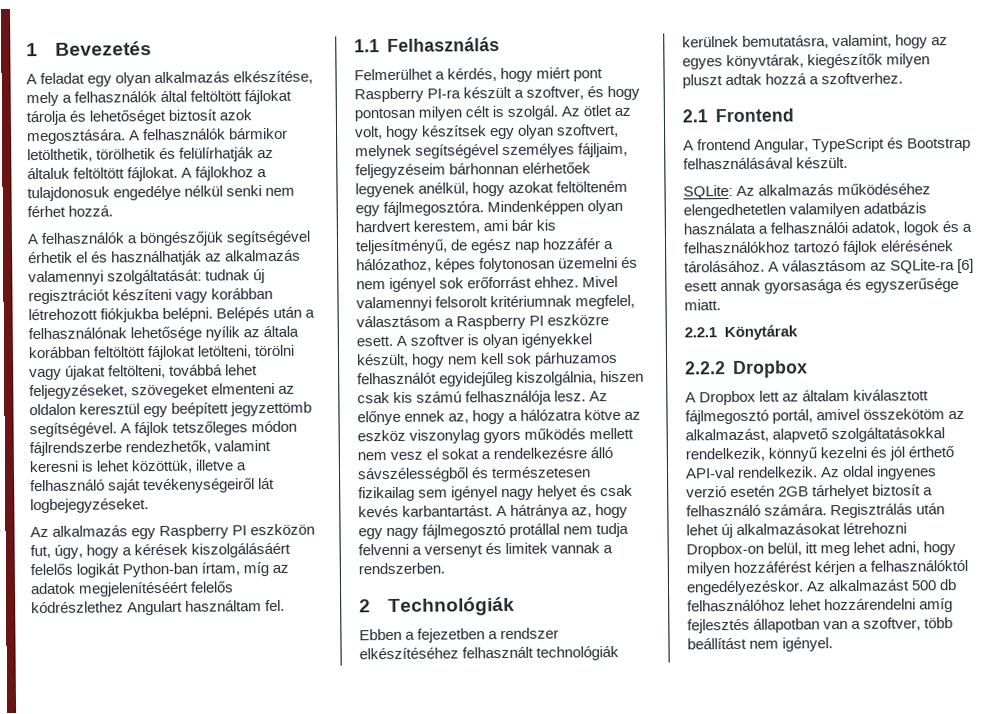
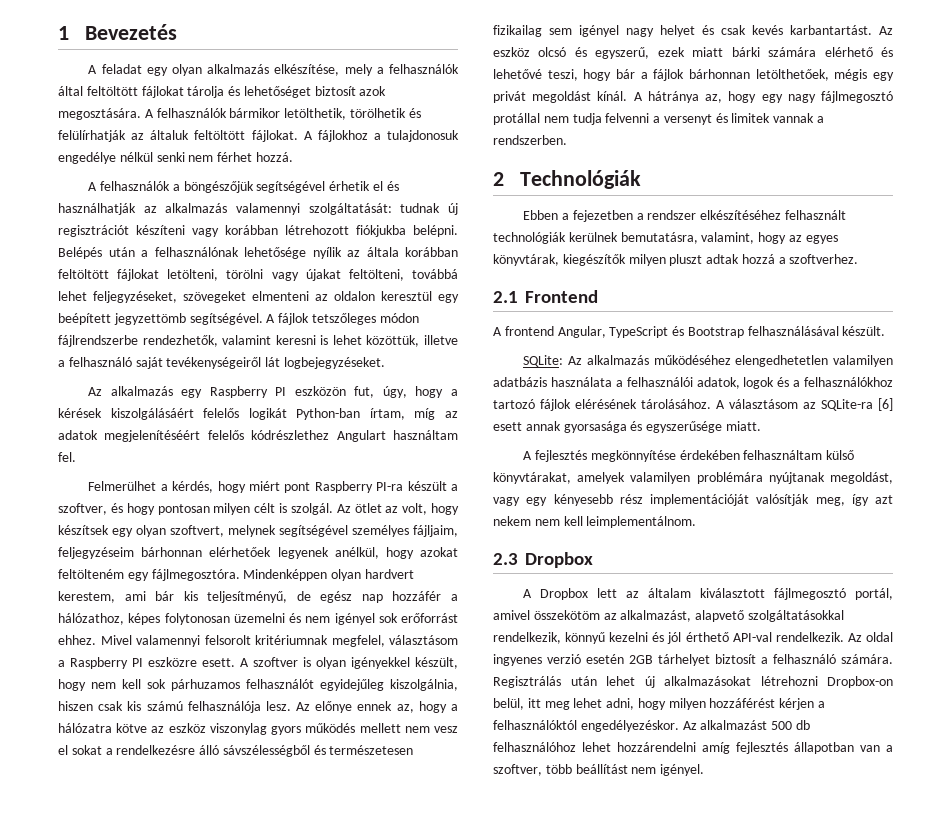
- 1.1 Felhasználás
+ Az eszköz olcsó és egyszerű, ezek miatt bárki számára elérhető és lehetővé teszi, hogy bár a fájlok bárhonnan letölthetőek, mégis egy privát megoldást kínál.
- 2.2.1 Könytárak
- 2.2.2 Dropbox
+ A fejlesztés megkönnyítése érdekében felhasználtam külső könyvtárakat, amelyek valamilyen problémára nyújtanak megoldást, vagy egy kényesebb rész implementációját valósítják meg, így azt nekem nem kell leimplementálnom.
+ 2.3 Dropbox

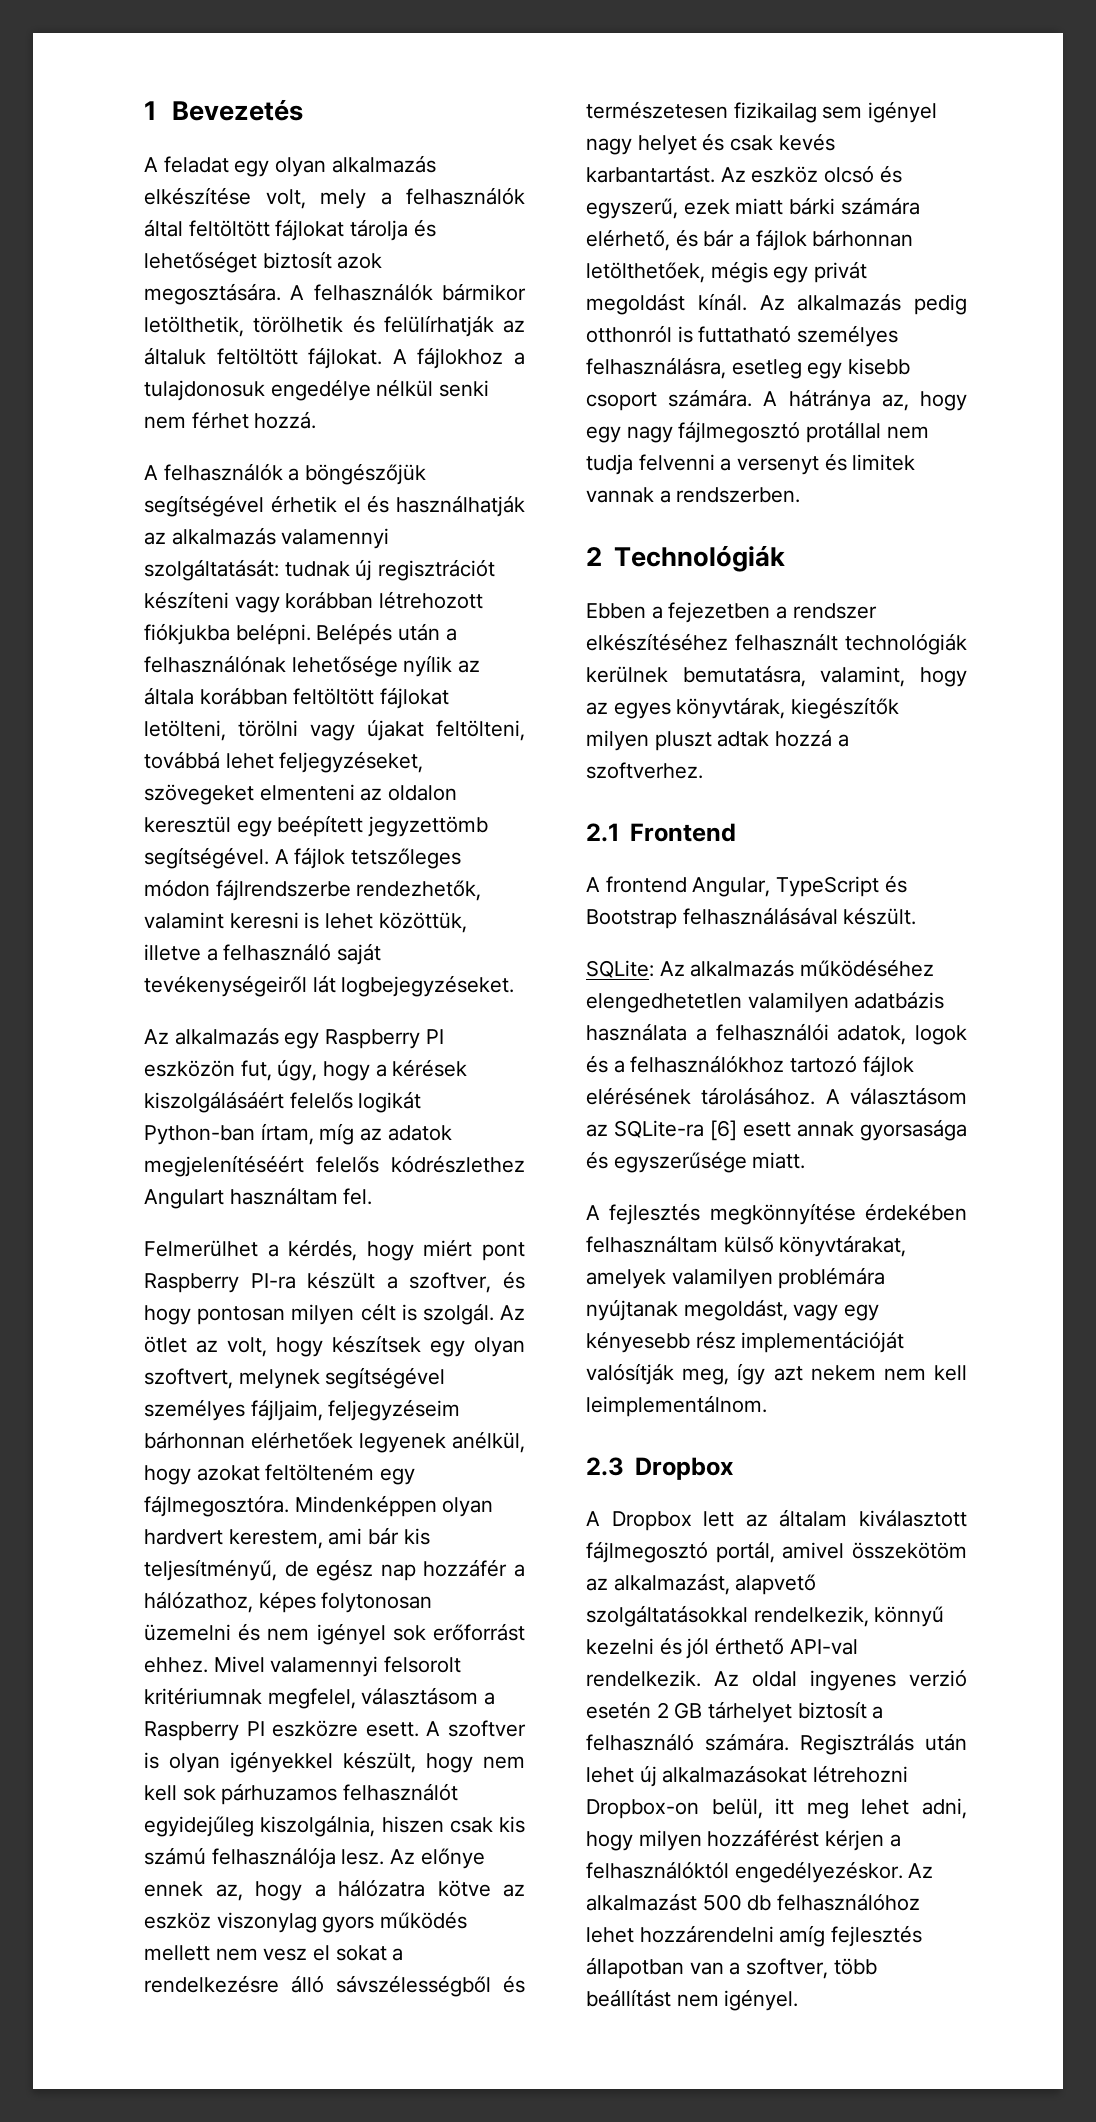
- A feladat egy olyan alkalmazás elkészítése, mely a felhasználók által feltöltött fájlokat tárolja és lehetőséget biztosít azok megosztására.
+ A feladat egy olyan alkalmazás elkészítése volt, mely a felhasználók által feltöltött fájlokat tárolja és lehetőséget biztosít azok megosztására.
- Az eszköz olcsó és egyszerű, ezek miatt bárki számára elérhető és lehetővé teszi, hogy bár a fájlok bárhonnan letölthetőek, mégis egy privát megoldást kínál.
+ Az eszköz olcsó és egyszerű, ezek miatt bárki számára elérhető, és bár a fájlok bárhonnan letölthetőek, mégis egy privát megoldást kínál.
+ Az alkalmazás pedig otthonról is futtatható személyes felhasználásra, esetleg egy kisebb csoport számára.
- Az oldal ingyenes verzió esetén 2GB tárhelyet biztosít a felhasználó számára.
+ Az oldal ingyenes verzió esetén 2 GB tárhelyet biztosít a felhasználó számára.

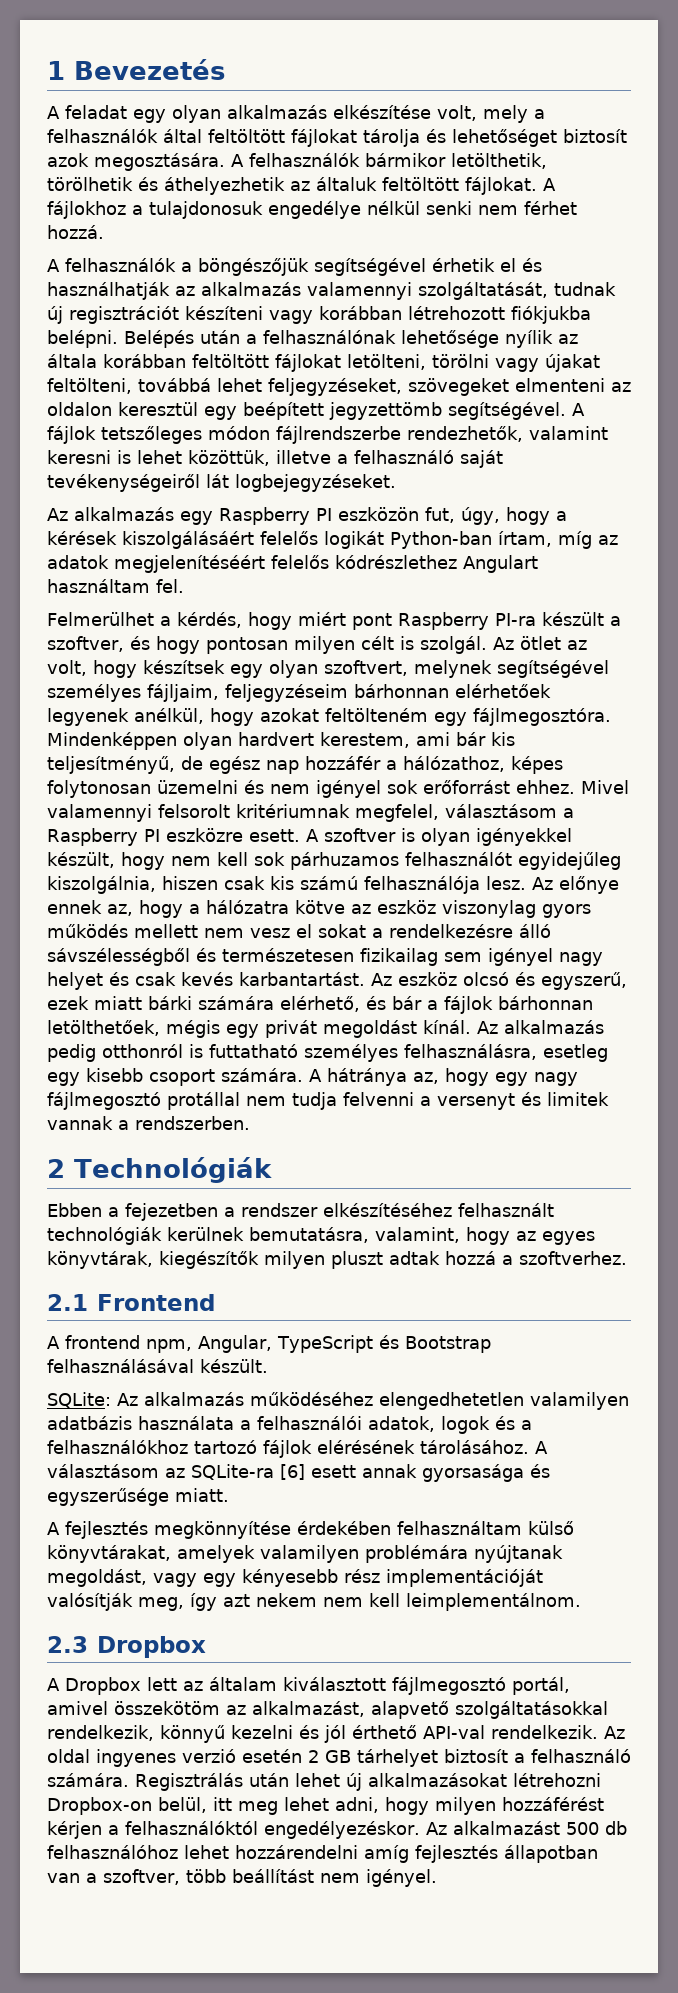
- A felhasználók bármikor letölthetik, törölhetik és felülírhatják az általuk feltöltött fájlokat.
+ A felhasználók bármikor letölthetik, törölhetik és áthelyezhetik az általuk feltöltött fájlokat.
- A felhasználók a böngészőjük segítségével érhetik el és használhatják az alkalmazás valamennyi szolgáltatását: tudnak új regisztrációt készíteni vagy korábban létrehozott fiókjukba belépni.
+ A felhasználók a böngészőjük segítségével érhetik el és használhatják az alkalmazás valamennyi szolgáltatását, tudnak új regisztrációt készíteni vagy korábban létrehozott fiókjukba belépni.
- A frontend Angular, TypeScript és Bootstrap felhasználásával készült.
+ A frontend npm, Angular, TypeScript és Bootstrap felhasználásával készült.

